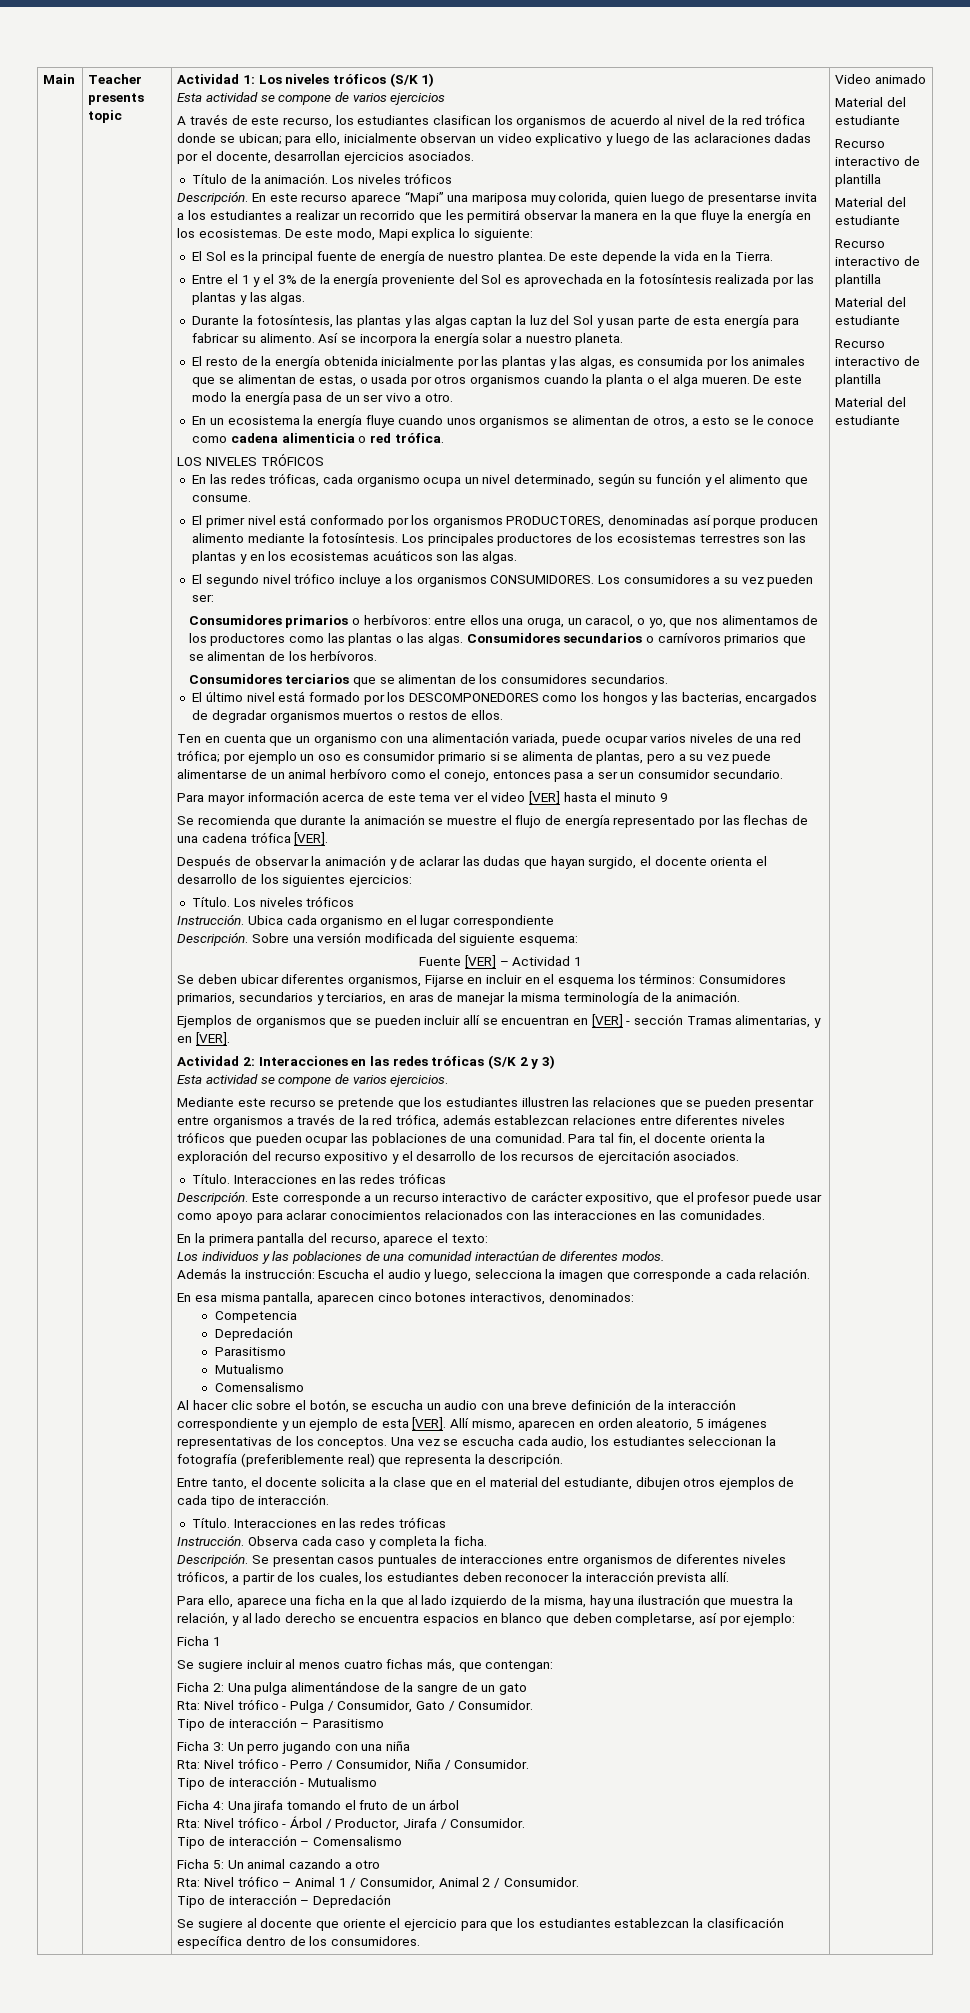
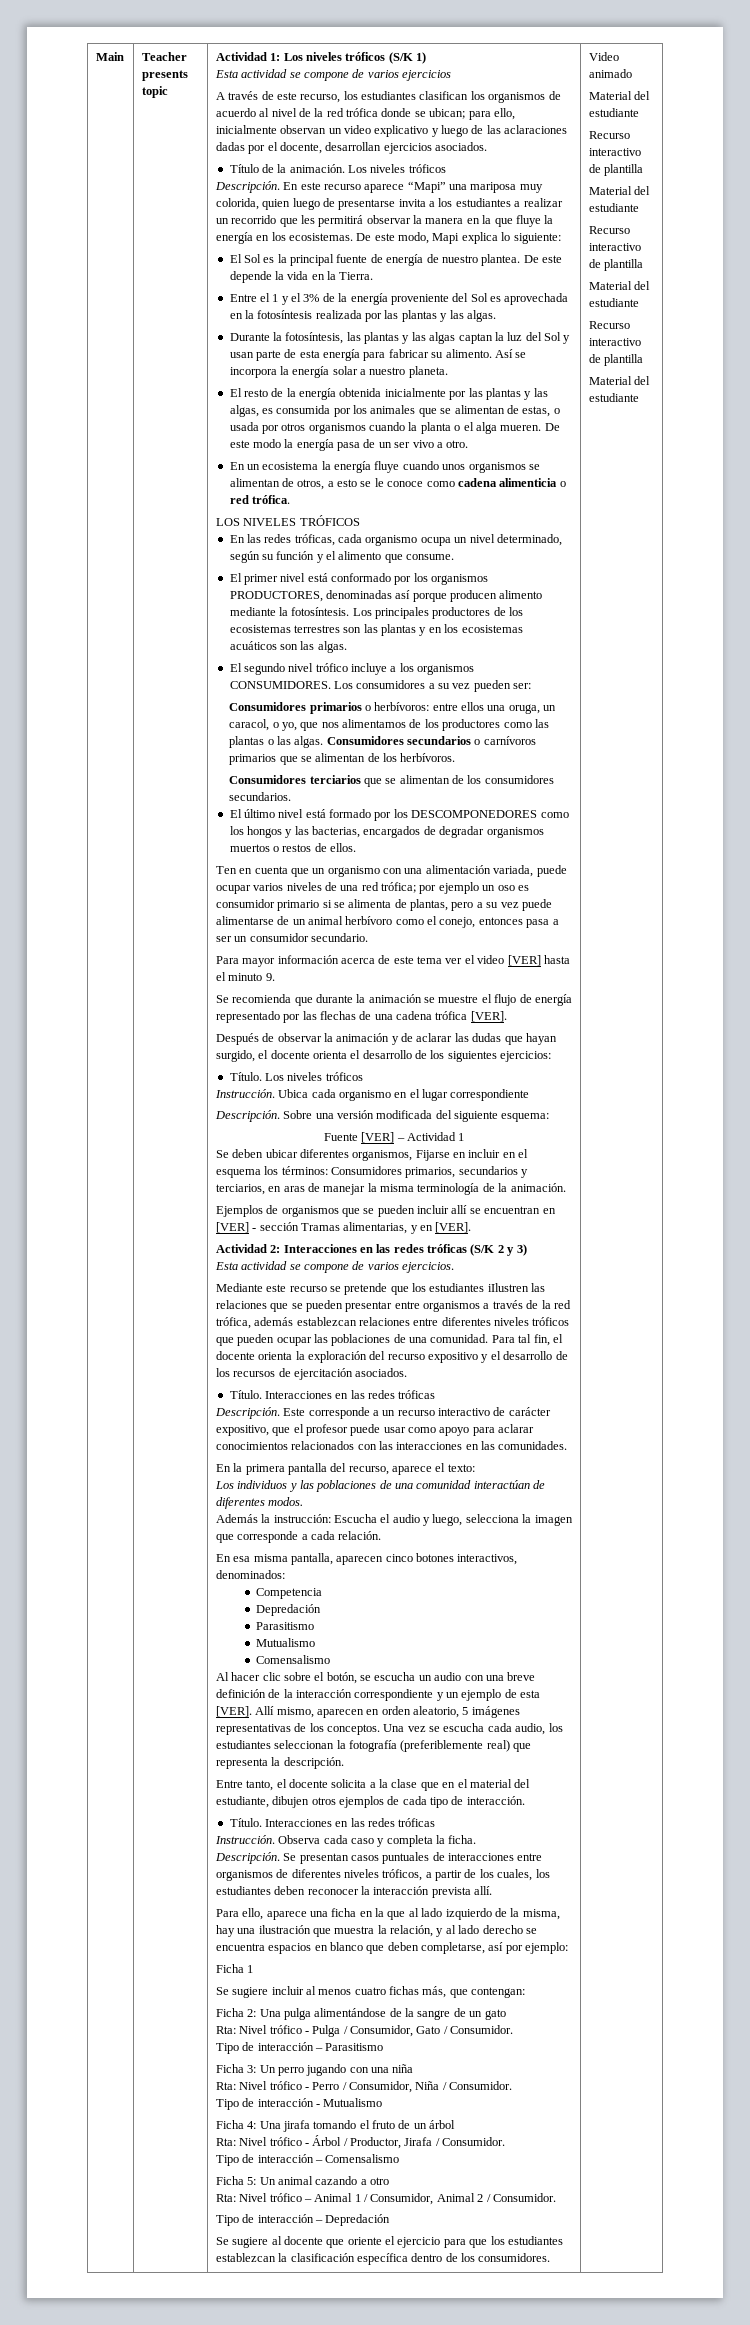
- Para mayor información acerca de este tema ver el video [VER] hasta el minuto 9
+ Para mayor información acerca de este tema ver el video [VER] hasta el minuto 9.

